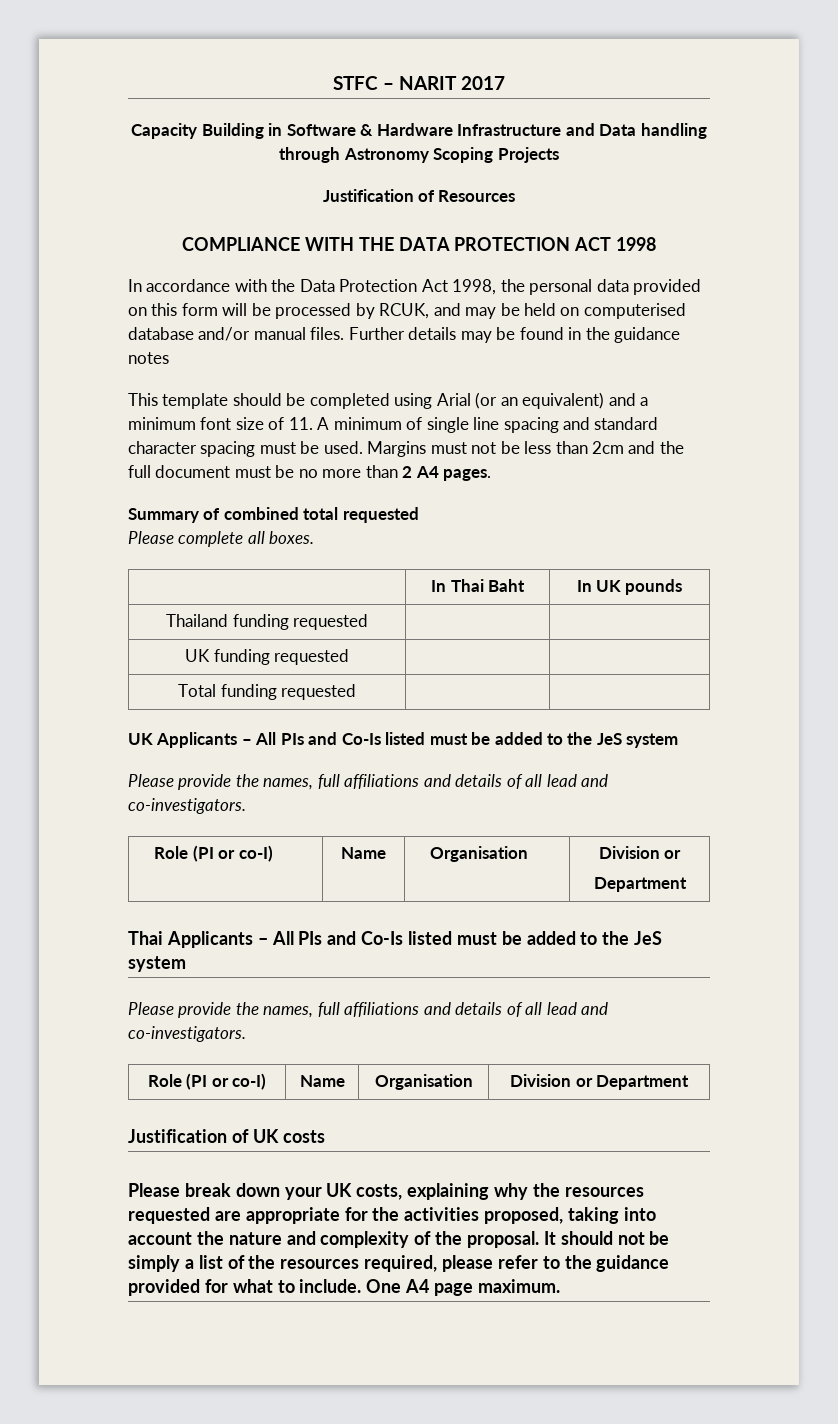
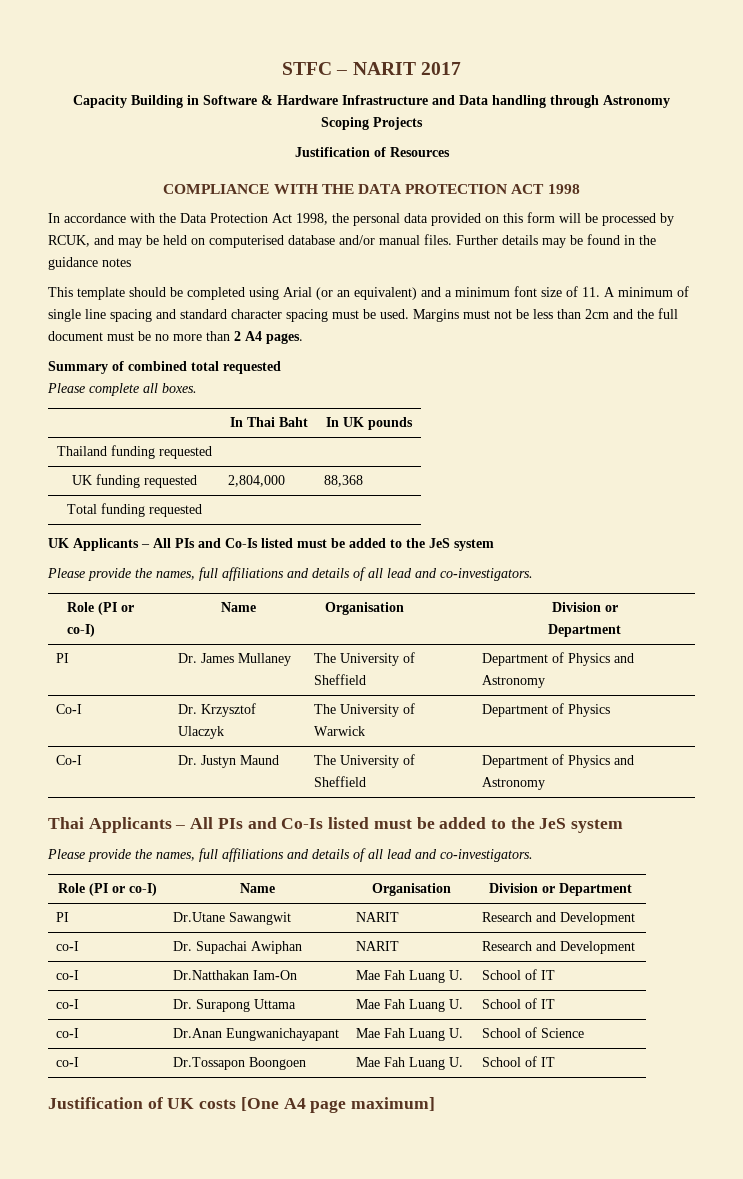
- UK funding requested | |
+ UK funding requested | 2,804,000 | 88,368
+ PI | Dr. James Mullaney | The University of Sheffield | Department of Physics and Astronomy
+ Co-I | Dr. Krzysztof Ulaczyk | The University of Warwick | Department of Physics
+ Co-I | Dr. Justyn Maund | The University of Sheffield | Department of Physics and Astronomy
- Justification of UK costs
- Please break down your UK costs, explaining why the resources requested are appropriate for the activities proposed, taking into account the nature and complexity of the proposal. It should not be simply a list of the resources required, please refer to the guidance provided for what to include. One A4 page maximum.
+ PI | Dr.Utane Sawangwit | NARIT | Research and Development
+ co-I | Dr. Supachai Awiphan | NARIT | Research and Development
+ co-I | Dr.Natthakan Iam-On | Mae Fah Luang U. | School of IT
+ co-I | Dr. Surapong Uttama | Mae Fah Luang U. | School of IT
+ co-I | Dr.Anan Eungwanichayapant | Mae Fah Luang U. | School of Science
+ co-I | Dr.Tossapon Boongoen | Mae Fah Luang U. | School of IT
+ Justification of UK costs [One A4 page maximum]

